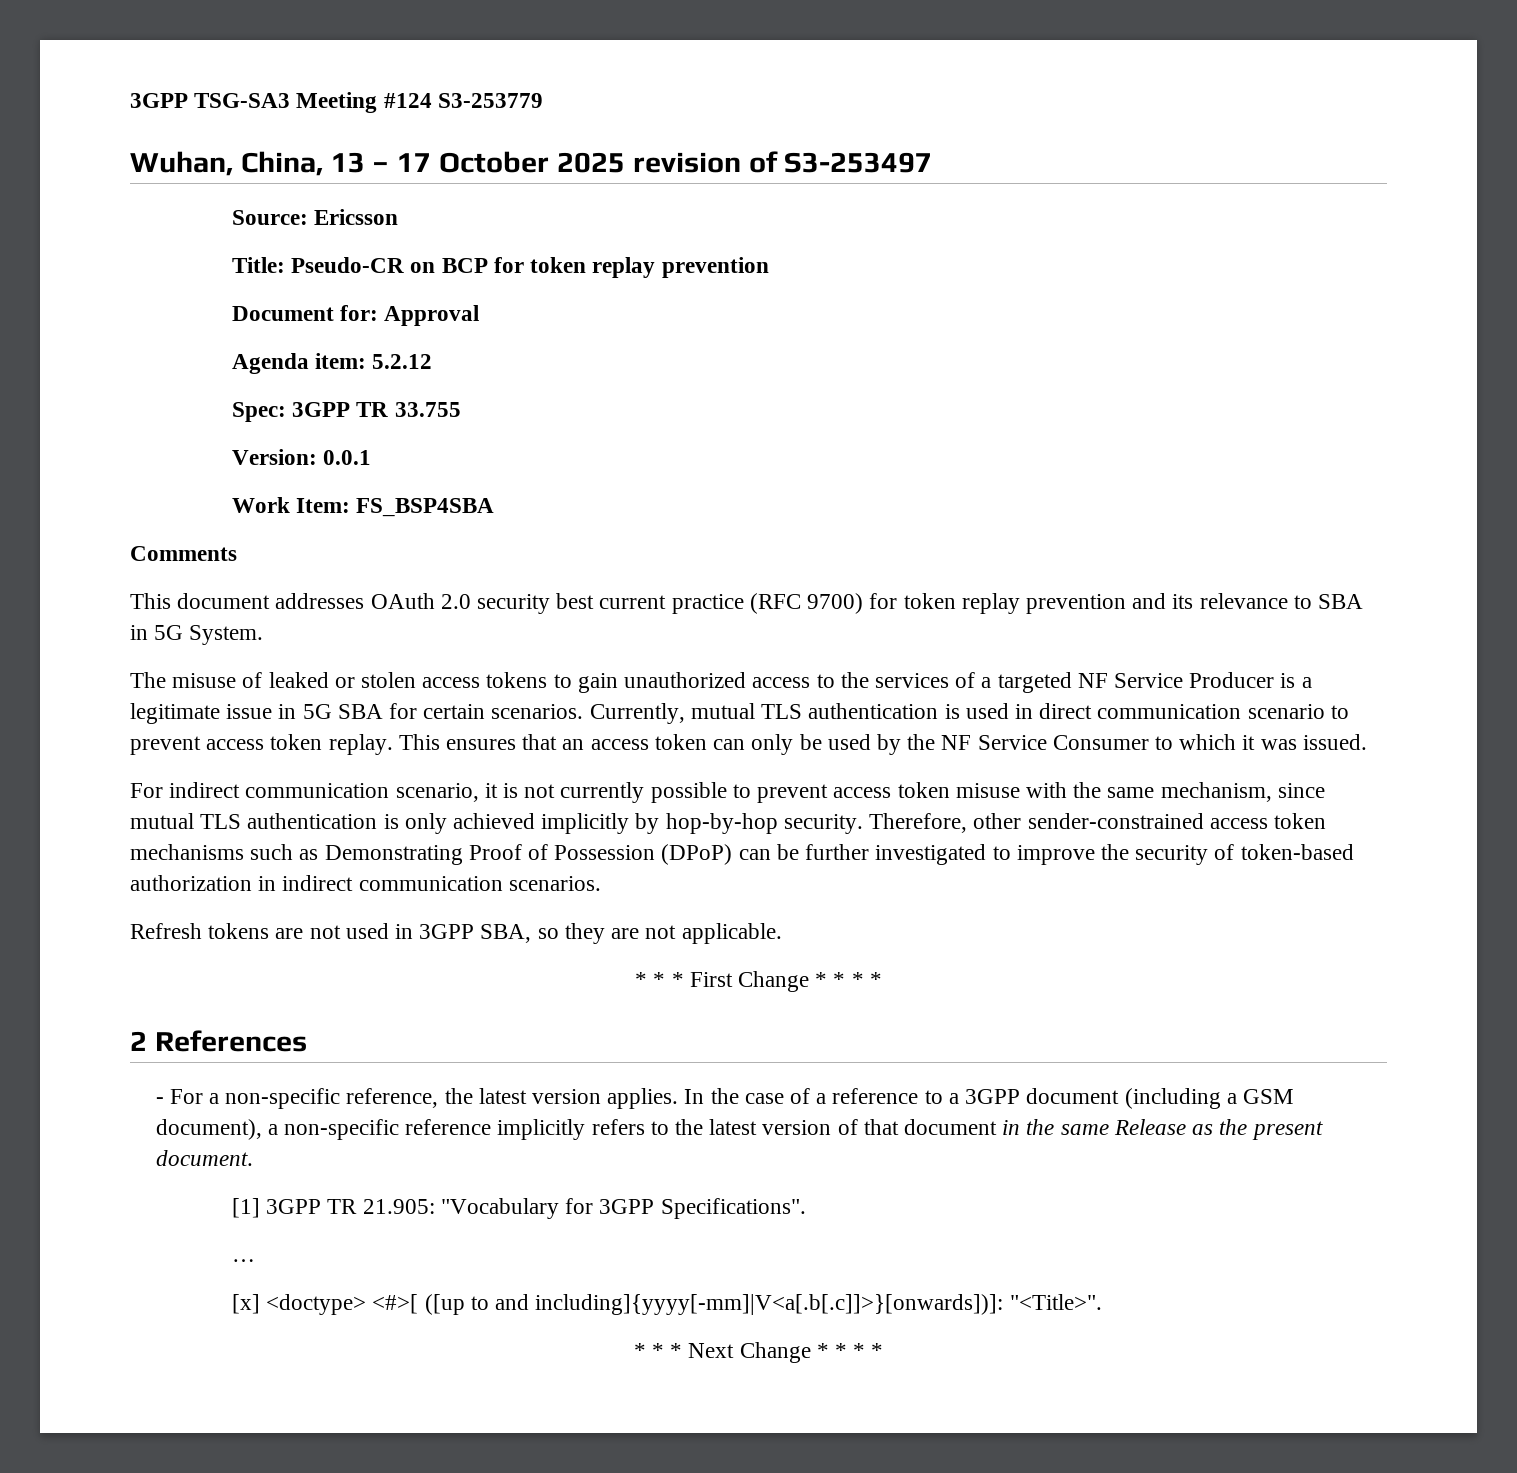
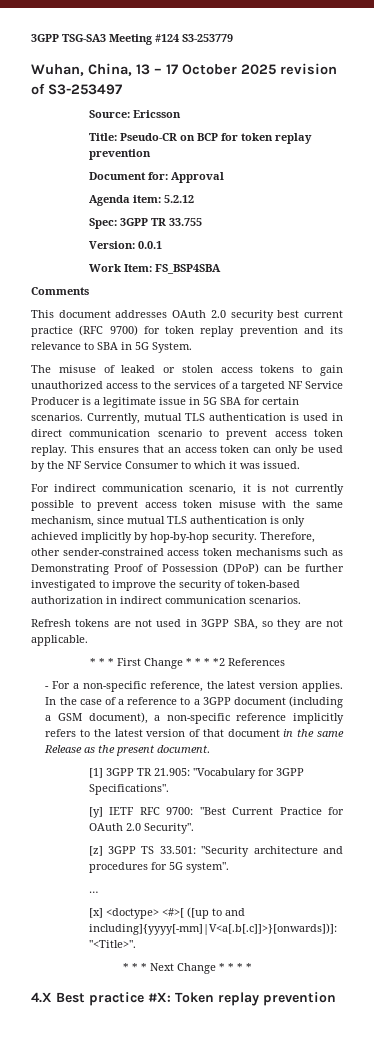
- * * * First Change * * * *
- 2 References
+ * * * First Change * * * *2 References
+ [y] IETF RFC 9700: "Best Current Practice for OAuth 2.0 Security".
+ [z] 3GPP TS 33.501: "Security architecture and procedures for 5G system".
+ 4.X Best practice #X: Token replay prevention

